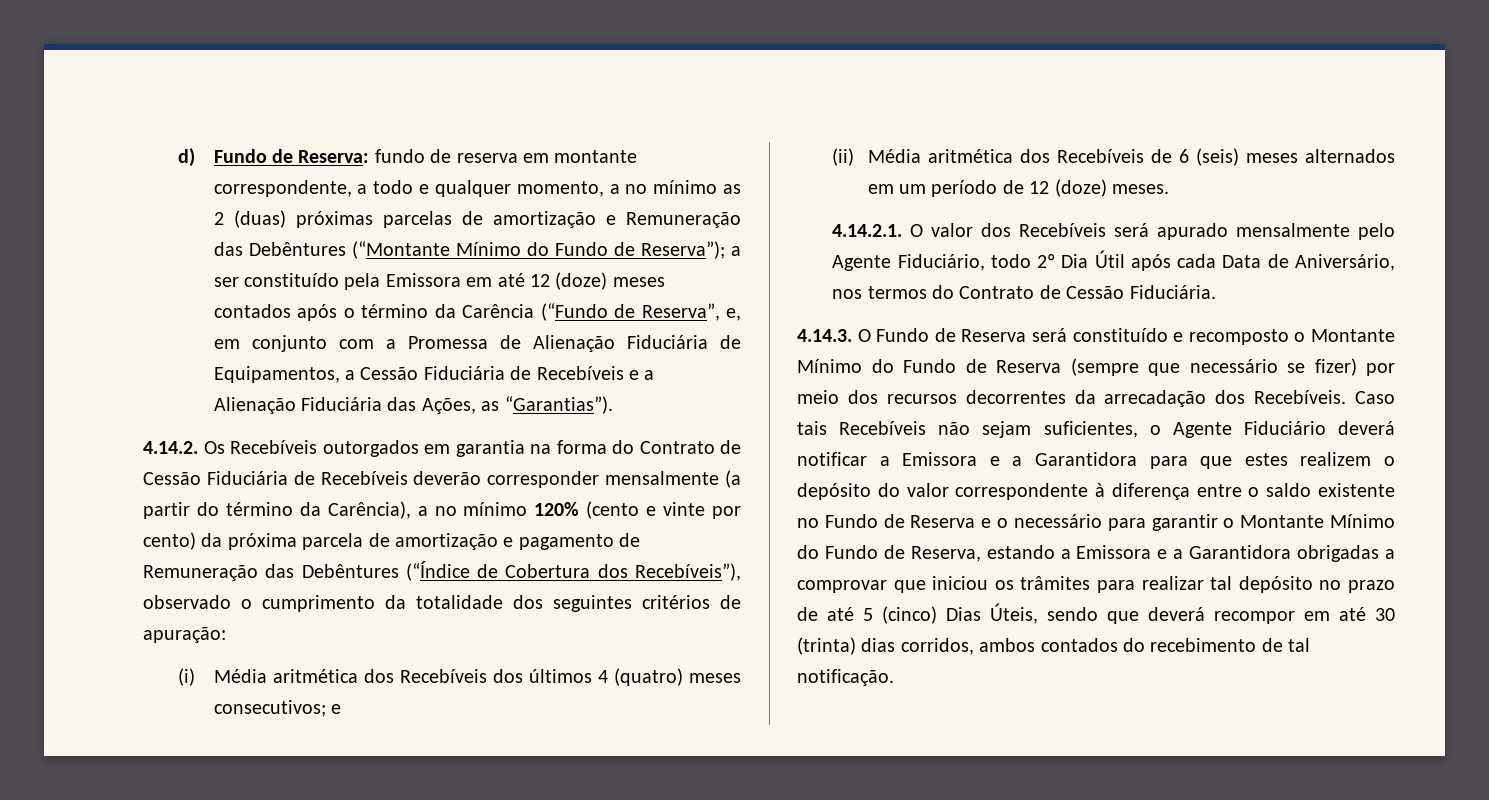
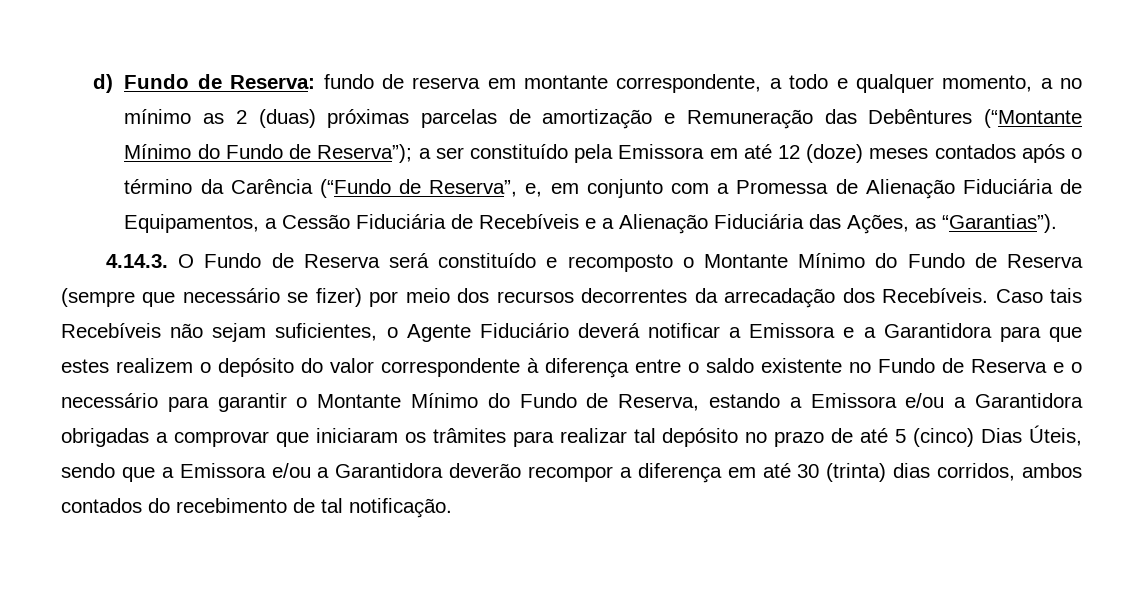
- 4.14.2. Os Recebíveis outorgados em garantia na forma do Contrato de Cessão Fiduciária de Recebíveis deverão corresponder mensalmente (a partir do término da Carência), a no mínimo 120% (cento e vinte por cento) da próxima parcela de amortização e pagamento de Remuneração das Debêntures (“Índice de Cobertura dos Recebíveis”), observado o cumprimento da totalidade dos seguintes critérios de apuração:
- (i) Média aritmética dos Recebíveis dos últimos 4 (quatro) meses consecutivos; e
- (ii) Média aritmética dos Recebíveis de 6 (seis) meses alternados em um período de 12 (doze) meses.
- 4.14.2.1. O valor dos Recebíveis será apurado mensalmente pelo Agente Fiduciário, todo 2º Dia Útil após cada Data de Aniversário, nos termos do Contrato de Cessão Fiduciária.
- Caso tais Recebíveis não sejam suficientes, o Agente Fiduciário deverá notificar a Emissora e a Garantidora para que estes realizem o depósito do valor correspondente à diferença entre o saldo existente no Fundo de Reserva e o necessário para garantir o Montante Mínimo do Fundo de Reserva, estando a Emissora e a Garantidora obrigadas a comprovar que iniciou os trâmites para realizar tal depósito no prazo de até 5 (cinco) Dias Úteis, sendo que deverá recompor em até 30 (trinta) dias corridos, ambos contados do recebimento de tal notificação.
+ Caso tais Recebíveis não sejam suficientes, o Agente Fiduciário deverá notificar a Emissora e a Garantidora para que estes realizem o depósito do valor correspondente à diferença entre o saldo existente no Fundo de Reserva e o necessário para garantir o Montante Mínimo do Fundo de Reserva, estando a Emissora e/ou a Garantidora obrigadas a comprovar que iniciaram os trâmites para realizar tal depósito no prazo de até 5 (cinco) Dias Úteis, sendo que a Emissora e/ou a Garantidora deverão recompor a diferença em até 30 (trinta) dias corridos, ambos contados do recebimento de tal notificação.

